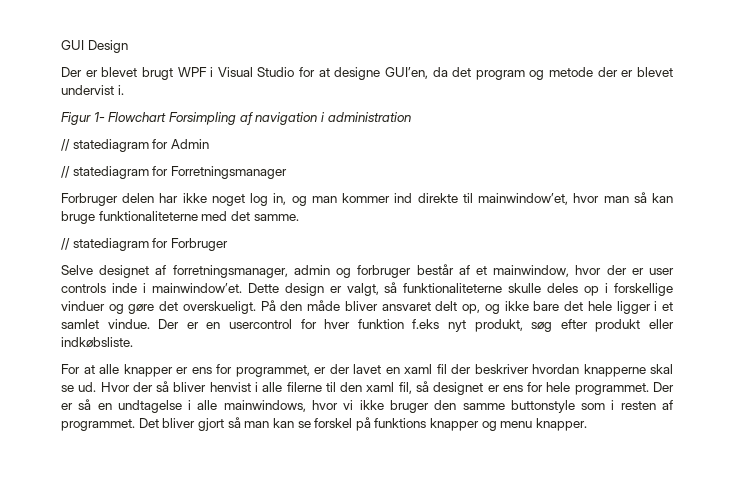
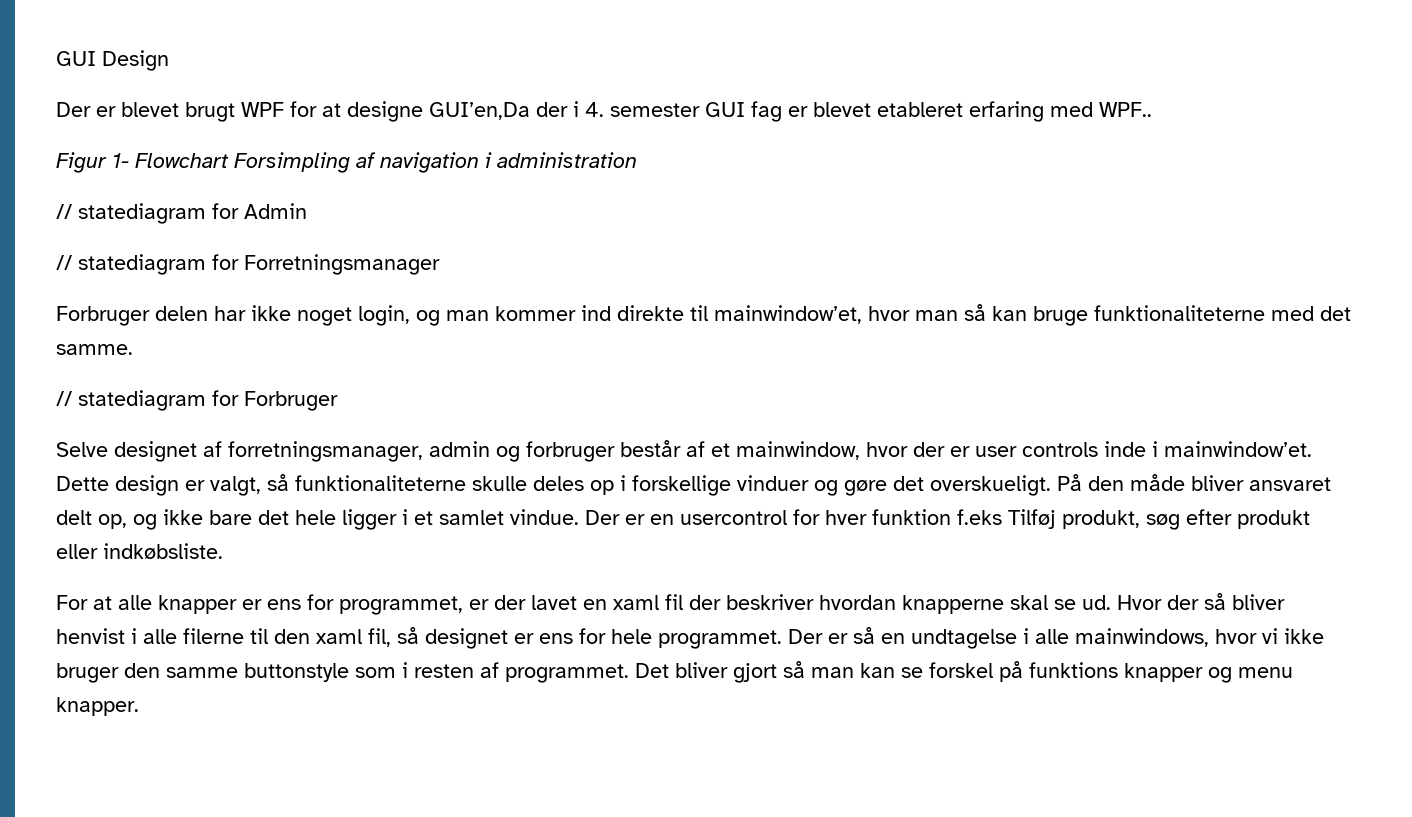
- Der er blevet brugt WPF i Visual Studio for at designe GUI’en, da det program og metode der er blevet undervist i.
+ Der er blevet brugt WPF for at designe GUI’en,Da der i 4. semester GUI fag er blevet etableret erfaring med WPF..
- Forbruger delen har ikke noget log in, og man kommer ind direkte til mainwindow’et, hvor man så kan bruge funktionaliteterne med det samme.
+ Forbruger delen har ikke noget login, og man kommer ind direkte til mainwindow’et, hvor man så kan bruge funktionaliteterne med det samme.
- Der er en usercontrol for hver funktion f.eks nyt produkt, søg efter produkt eller indkøbsliste.
+ Der er en usercontrol for hver funktion f.eks Tilføj produkt, søg efter produkt eller indkøbsliste.

